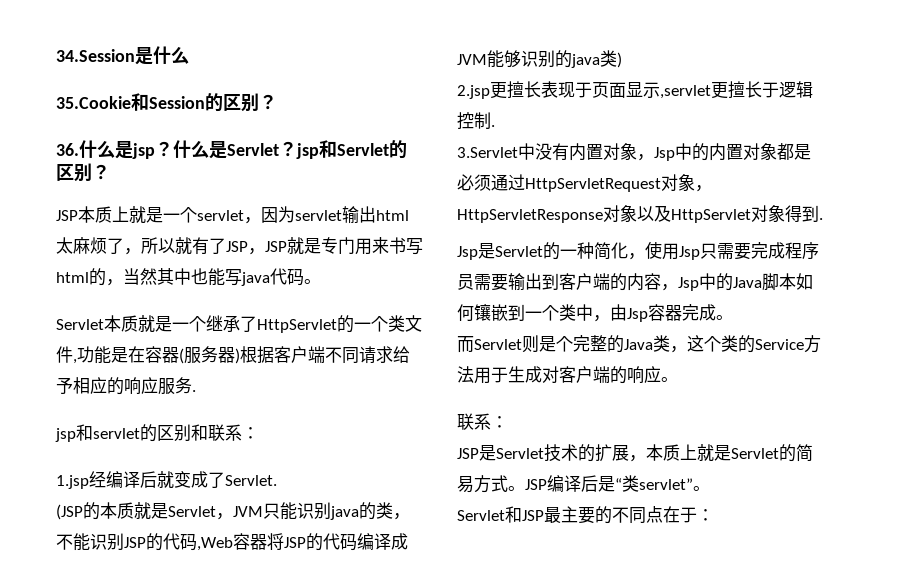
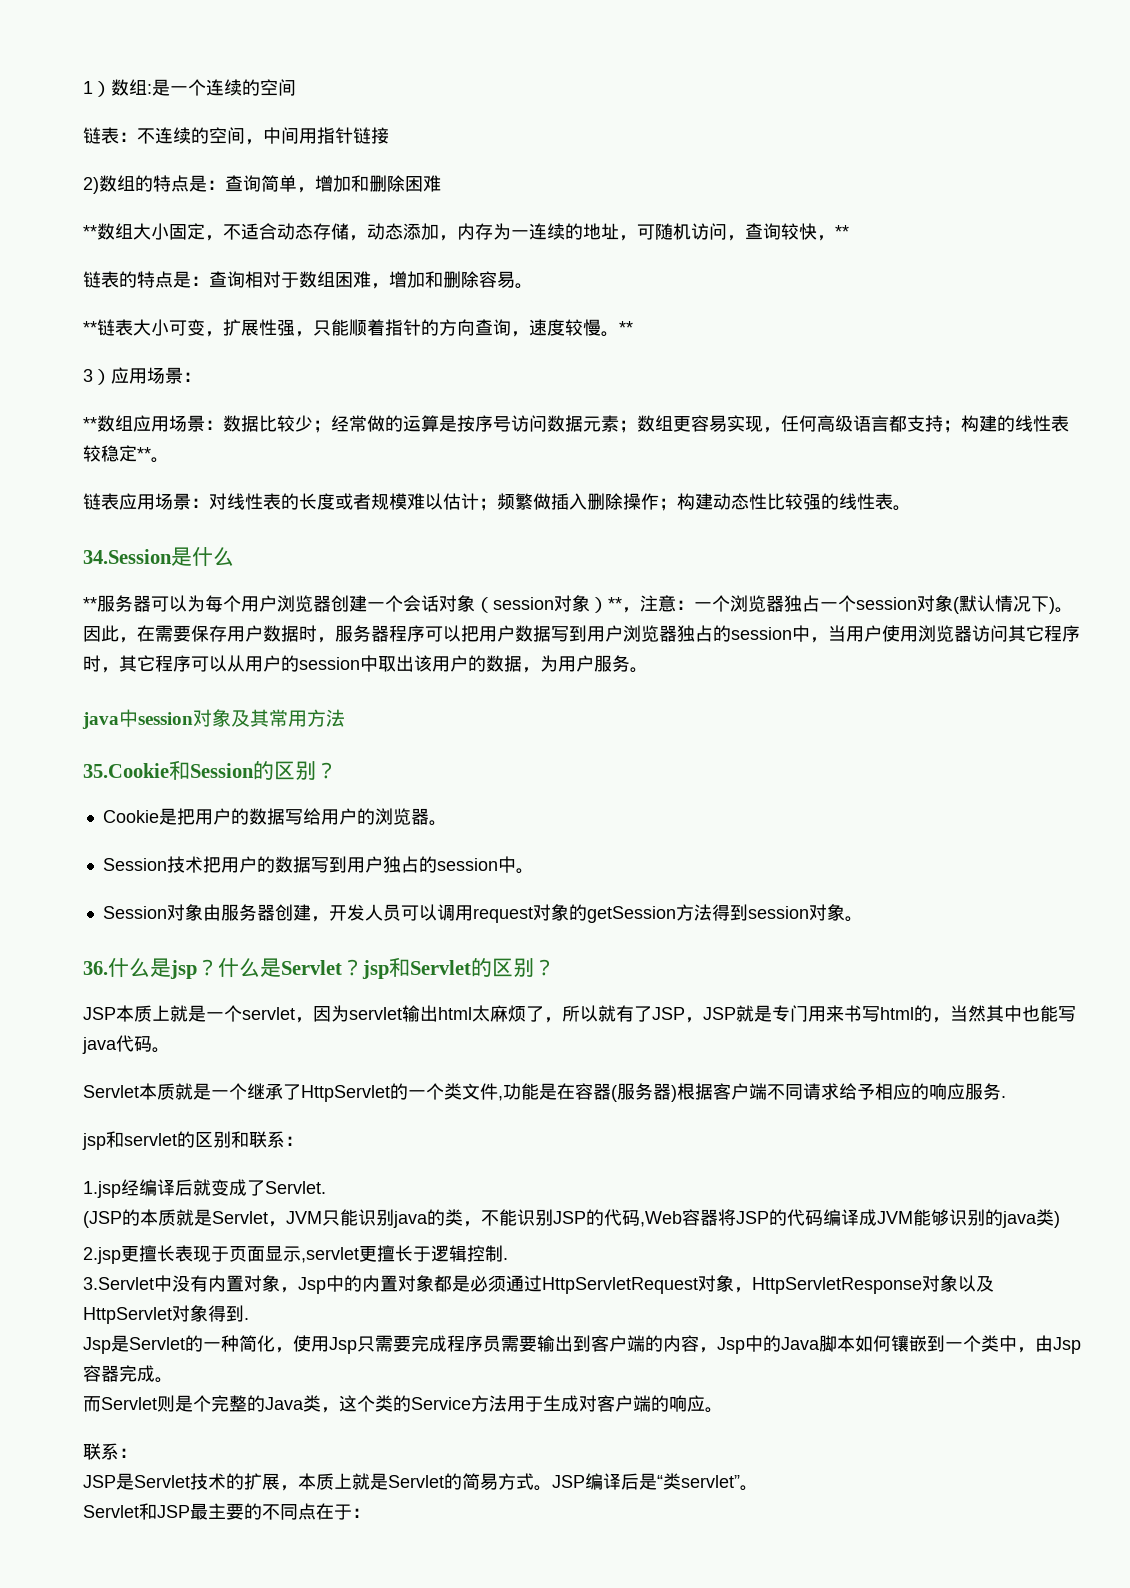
+ 1）数组:是一个连续的空间
+ 链表：不连续的空间，中间用指针链接
+ 2)数组的特点是：查询简单，增加和删除困难
+ **数组大小固定，不适合动态存储，动态添加，内存为一连续的地址，可随机访问，查询较快，**
+ 链表的特点是：查询相对于数组困难，增加和删除容易。
+ **链表大小可变，扩展性强，只能顺着指针的方向查询，速度较慢。**
+ 3）应用场景：
+ **数组应用场景：数据比较少；经常做的运算是按序号访问数据元素；数组更容易实现，任何高级语言都支持；构建的线性表较稳定**。
+ 链表应用场景：对线性表的长度或者规模难以估计；频繁做插入删除操作；构建动态性比较强的线性表。
  34.Session是什么
+ **服务器可以为每个用户浏览器创建一个会话对象（session对象）**，注意：一个浏览器独占一个session对象(默认情况下)。因此，在需要保存用户数据时，服务器程序可以把用户数据写到用户浏览器独占的session中，当用户使用浏览器访问其它程序时，其它程序可以从用户的session中取出该用户的数据，为用户服务。
+ java中session对象及其常用方法
+ Cookie是把用户的数据写给用户的浏览器。
+ Session技术把用户的数据写到用户独占的session中。
+ Session对象由服务器创建，开发人员可以调用request对象的getSession方法得到session对象。

